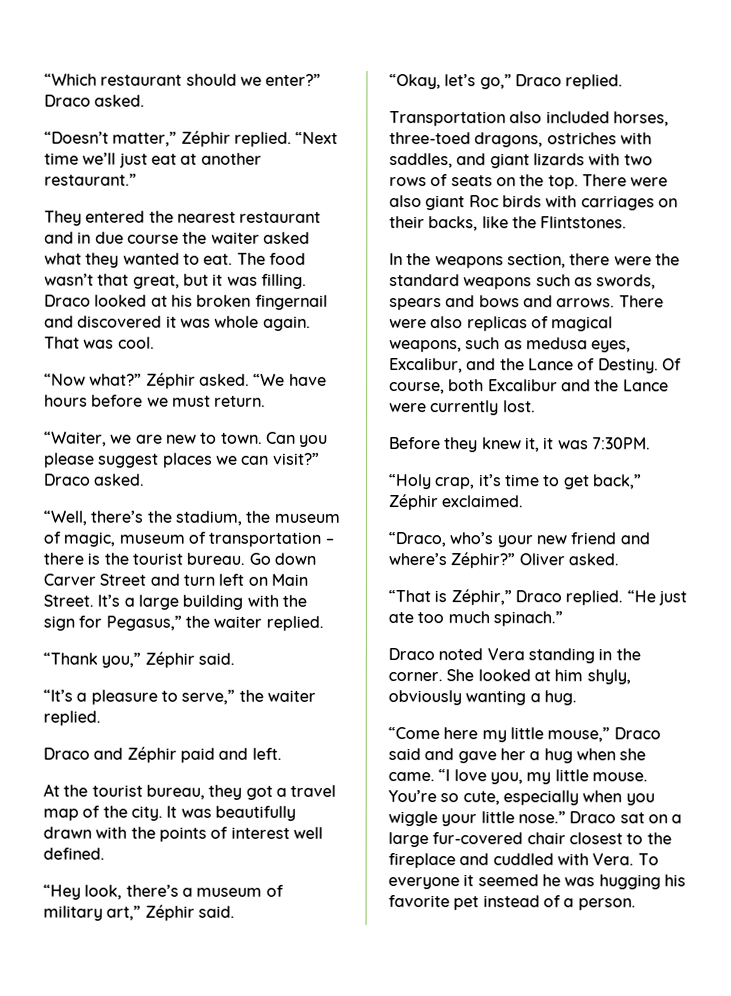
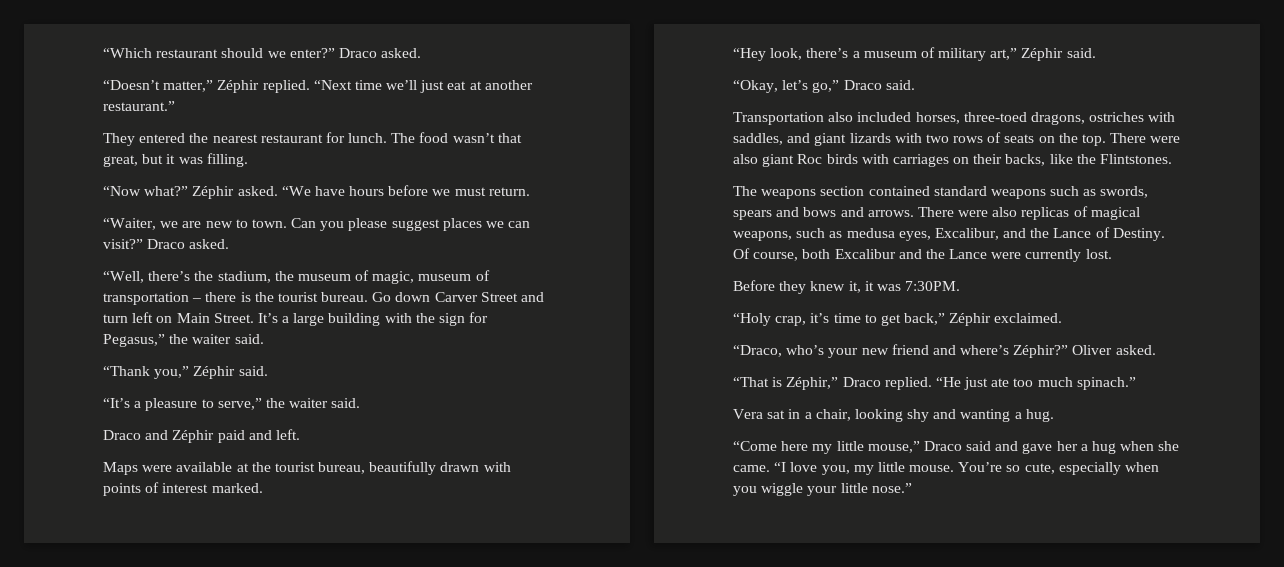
- They entered the nearest restaurant and in due course the waiter asked what they wanted to eat.
+ They entered the nearest restaurant for lunch.
- Draco looked at his broken fingernail and discovered it was whole again. That was cool.
- It’s a large building with the sign for Pegasus,” the waiter replied.
+ It’s a large building with the sign for Pegasus,” the waiter said.
- “It’s a pleasure to serve,” the waiter replied.
+ “It’s a pleasure to serve,” the waiter said.
- At the tourist bureau, they got a travel map of the city. It was beautifully drawn with the points of interest well defined.
+ Maps were available at the tourist bureau, beautifully drawn with points of interest marked.
- “Okay, let’s go,” Draco replied.
+ “Okay, let’s go,” Draco said.
- In the weapons section, there were the standard weapons such as swords, spears and bows and arrows.
+ The weapons section contained standard weapons such as swords, spears and bows and arrows.
- Draco noted Vera standing in the corner. She looked at him shyly, obviously wanting a hug.
+ Vera sat in a chair, looking shy and wanting a hug.
- Draco sat on a large fur-covered chair closest to the fireplace and cuddled with Vera. To everyone it seemed he was hugging his favorite pet instead of a person.

